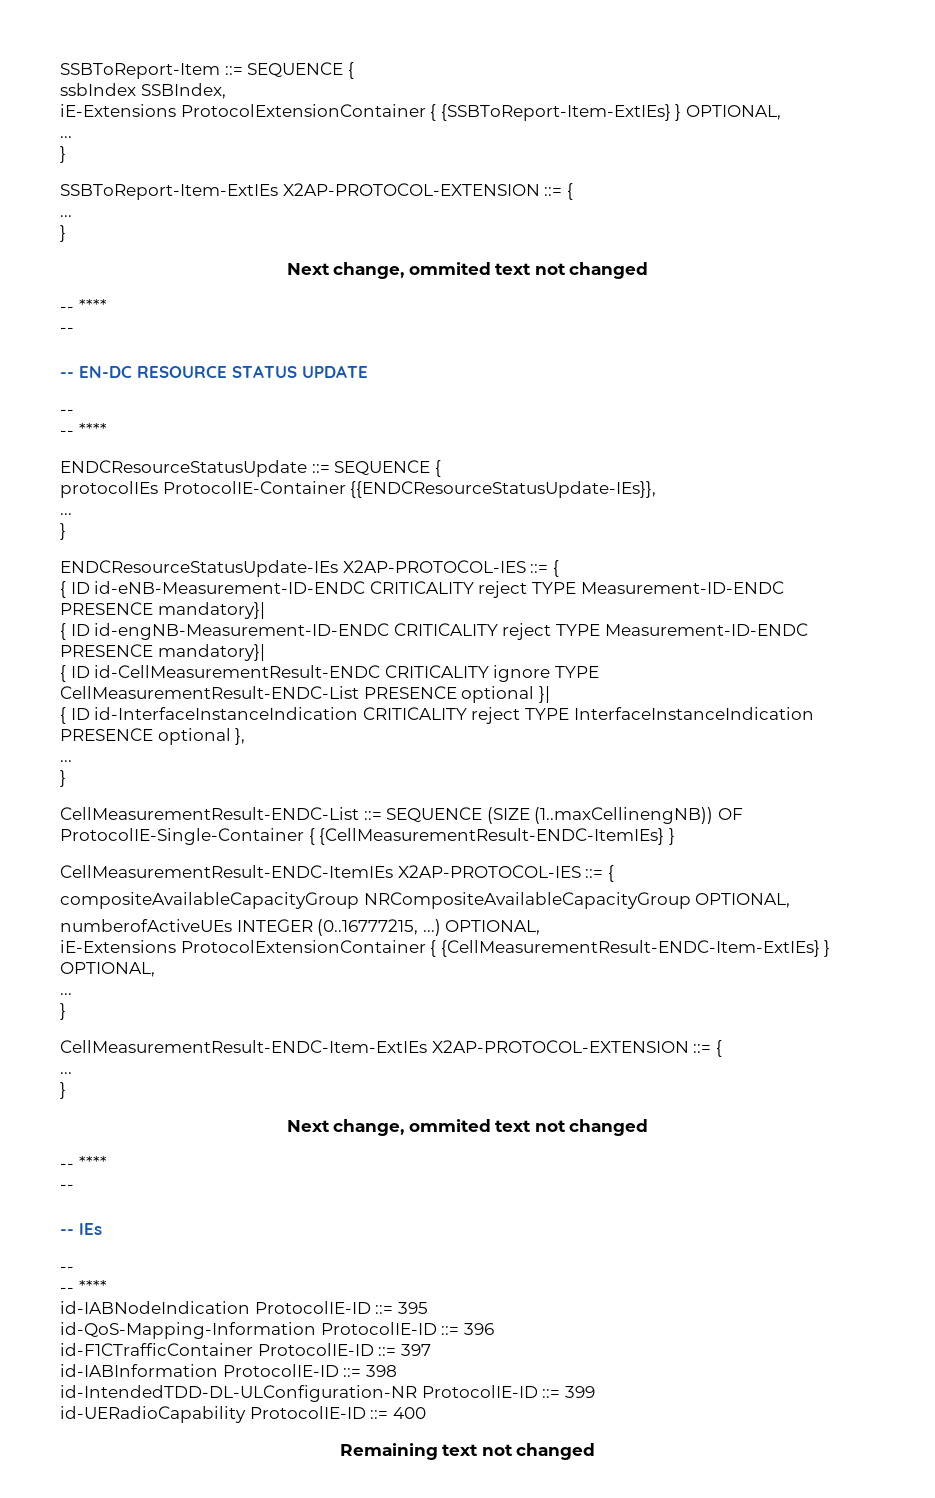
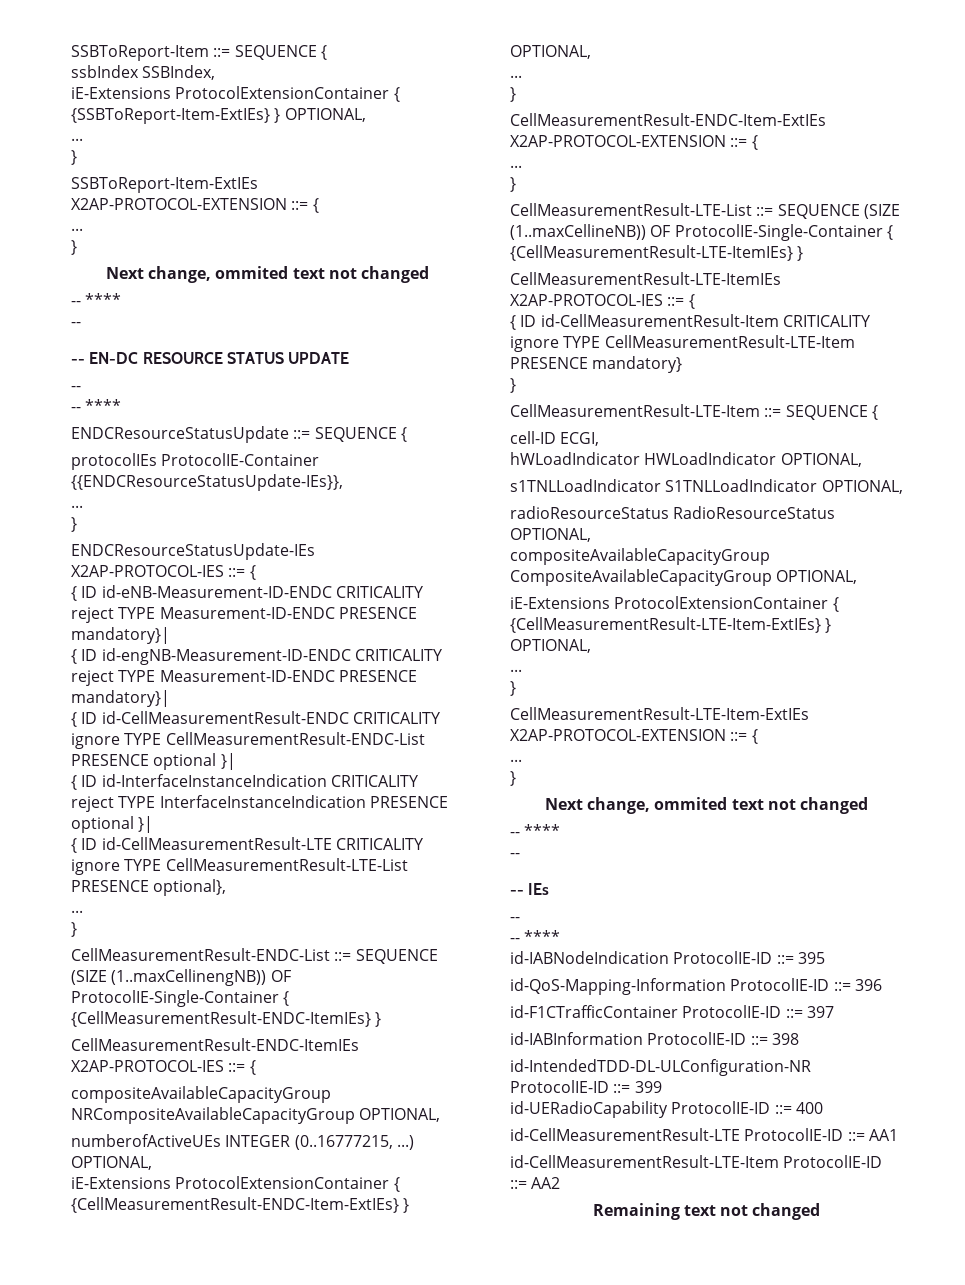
- { ID id-InterfaceInstanceIndication CRITICALITY reject TYPE InterfaceInstanceIndication PRESENCE optional },
+ { ID id-InterfaceInstanceIndication CRITICALITY reject TYPE InterfaceInstanceIndication PRESENCE optional }|
+ { ID id-CellMeasurementResult-LTE CRITICALITY ignore TYPE CellMeasurementResult-LTE-List PRESENCE optional},
+ CellMeasurementResult-LTE-List ::= SEQUENCE (SIZE (1..maxCellineNB)) OF ProtocolIE-Single-Container { {CellMeasurementResult-LTE-ItemIEs} }
+ CellMeasurementResult-LTE-ItemIEs X2AP-PROTOCOL-IES ::= {
+ { ID id-CellMeasurementResult-Item CRITICALITY ignore TYPE CellMeasurementResult-LTE-Item PRESENCE mandatory}
+ }
+ CellMeasurementResult-LTE-Item ::= SEQUENCE {
+ cell-ID ECGI,
+ hWLoadIndicator HWLoadIndicator OPTIONAL,
+ s1TNLLoadIndicator S1TNLLoadIndicator OPTIONAL,
+ radioResourceStatus RadioResourceStatus OPTIONAL,
+ compositeAvailableCapacityGroup CompositeAvailableCapacityGroup OPTIONAL,
+ iE-Extensions ProtocolExtensionContainer { {CellMeasurementResult-LTE-Item-ExtIEs} } OPTIONAL,
+ ...
+ }
+ CellMeasurementResult-LTE-Item-ExtIEs X2AP-PROTOCOL-EXTENSION ::= {
+ ...
+ }
+ id-CellMeasurementResult-LTE ProtocolIE-ID ::= AA1
+ id-CellMeasurementResult-LTE-Item ProtocolIE-ID ::= AA2

